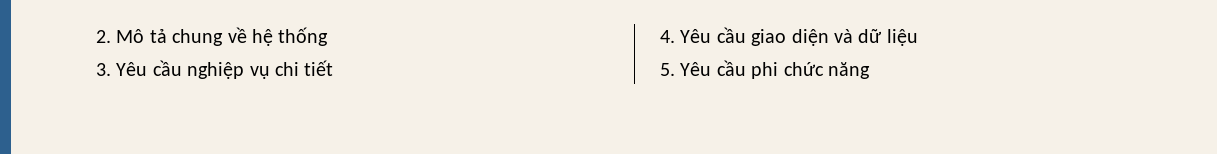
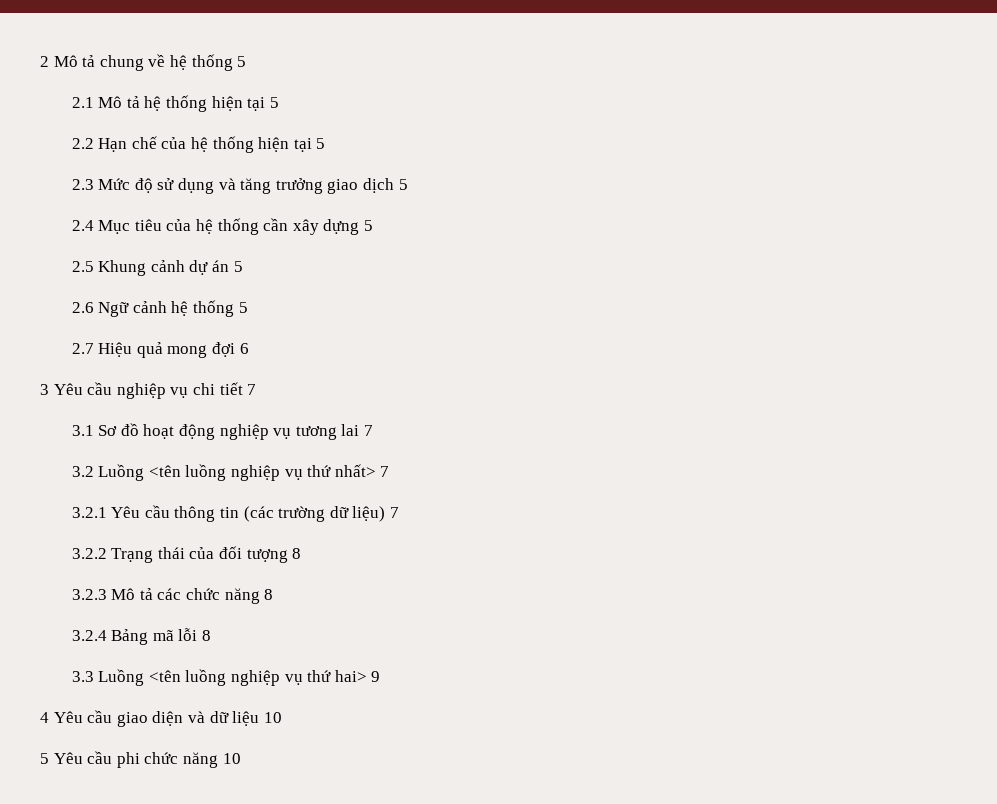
- 2. Mô tả chung về hệ thống
- 3. Yêu cầu nghiệp vụ chi tiết
- 4. Yêu cầu giao diện và dữ liệu
- 5. Yêu cầu phi chức năng
+ 2 Mô tả chung về hệ thống 5
+ 2.1 Mô tả hệ thống hiện tại 5
+ 2.2 Hạn chế của hệ thống hiện tại 5
+ 2.3 Mức độ sử dụng và tăng trưởng giao dịch 5
+ 2.4 Mục tiêu của hệ thống cần xây dựng 5
+ 2.5 Khung cảnh dự án 5
+ 2.6 Ngữ cảnh hệ thống 5
+ 2.7 Hiệu quả mong đợi 6
+ 3 Yêu cầu nghiệp vụ chi tiết 7
+ 3.1 Sơ đồ hoạt động nghiệp vụ tương lai 7
+ 3.2 Luồng <tên luồng nghiệp vụ thứ nhất> 7
+ 3.2.1 Yêu cầu thông tin (các trường dữ liệu) 7
+ 3.2.2 Trạng thái của đối tượng 8
+ 3.2.3 Mô tả các chức năng 8
+ 3.2.4 Bảng mã lỗi 8
+ 3.3 Luồng <tên luồng nghiệp vụ thứ hai> 9
+ 4 Yêu cầu giao diện và dữ liệu 10
+ 5 Yêu cầu phi chức năng 10

